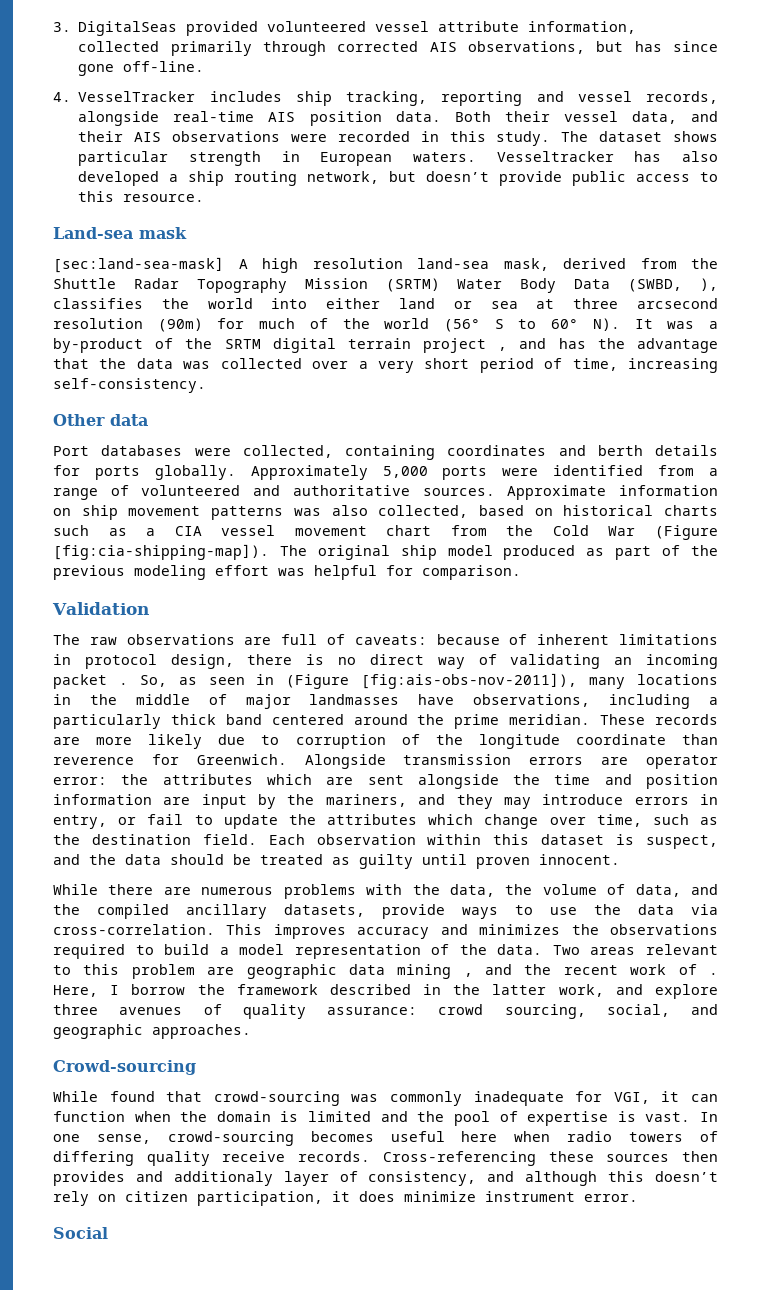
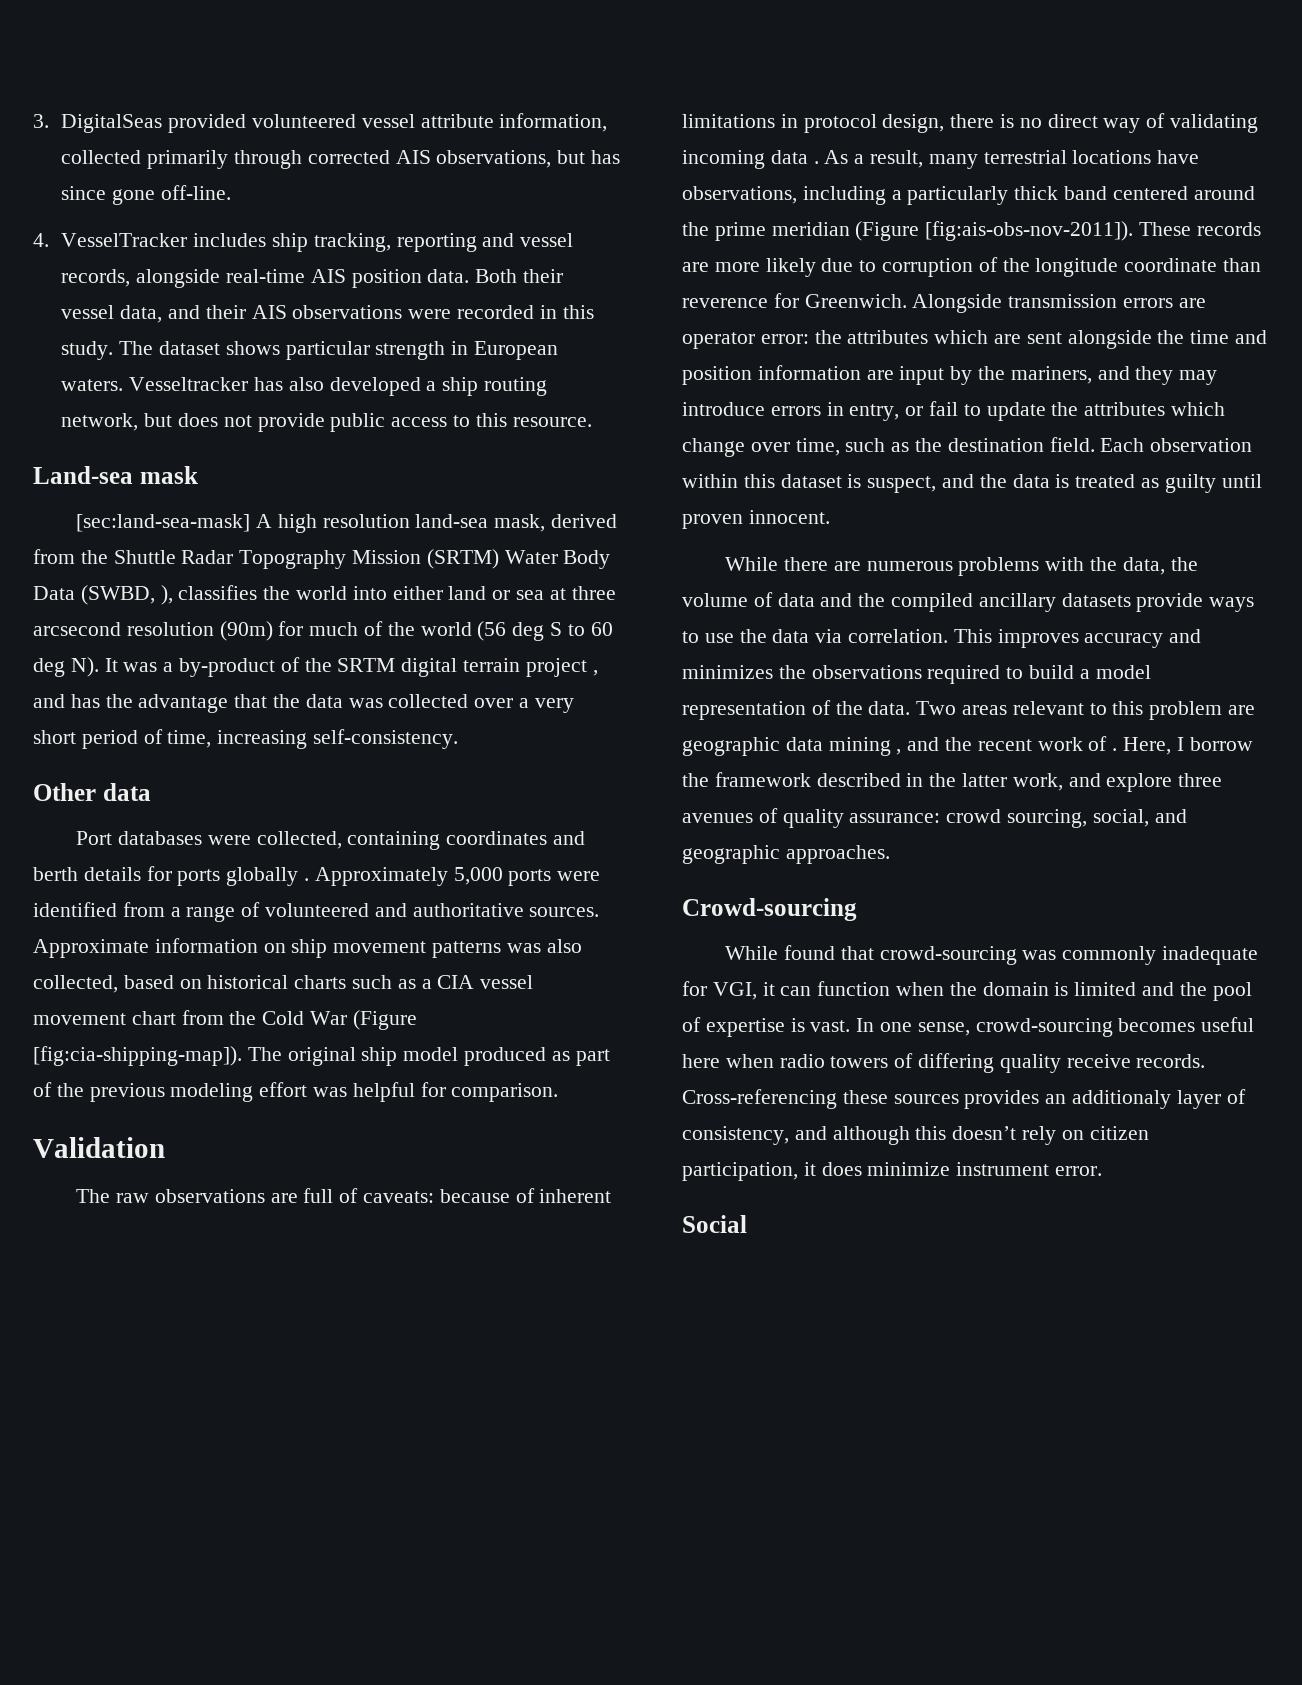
- Vesseltracker has also developed a ship routing network, but doesn’t provide public access to this resource.
+ Vesseltracker has also developed a ship routing network, but does not provide public access to this resource.
- [sec:land-sea-mask] A high resolution land-sea mask, derived from the Shuttle Radar Topography Mission (SRTM) Water Body Data (SWBD, ), classifies the world into either land or sea at three arcsecond resolution (90m) for much of the world (56° S to 60° N). It was a by-product of the SRTM digital terrain project , and has the advantage that the data was collected over a very short period of time, increasing self-consistency.
+ [sec:land-sea-mask] A high resolution land-sea mask, derived from the Shuttle Radar Topography Mission (SRTM) Water Body Data (SWBD, ), classifies the world into either land or sea at three arcsecond resolution (90m) for much of the world (56 deg S to 60 deg N). It was a by-product of the SRTM digital terrain project , and has the advantage that the data was collected over a very short period of time, increasing self-consistency.
- Port databases were collected, containing coordinates and berth details for ports globally.
+ Port databases were collected, containing coordinates and berth details for ports globally .
- The raw observations are full of caveats: because of inherent limitations in protocol design, there is no direct way of validating an incoming packet . So, as seen in (Figure [fig:ais-obs-nov-2011]), many locations in the middle of major landmasses have observations, including a particularly thick band centered around the prime meridian.
+ The raw observations are full of caveats: because of inherent limitations in protocol design, there is no direct way of validating incoming data . As a result, many terrestrial locations have observations, including a particularly thick band centered around the prime meridian (Figure [fig:ais-obs-nov-2011]).
- Each observation within this dataset is suspect, and the data should be treated as guilty until proven innocent.
+ Each observation within this dataset is suspect, and the data is treated as guilty until proven innocent.
- While there are numerous problems with the data, the volume of data, and the compiled ancillary datasets, provide ways to use the data via cross-correlation.
+ While there are numerous problems with the data, the volume of data and the compiled ancillary datasets provide ways to use the data via correlation.
- Cross-referencing these sources then provides and additionaly layer of consistency, and although this doesn’t rely on citizen participation, it does minimize instrument error.
+ Cross-referencing these sources provides an additionaly layer of consistency, and although this doesn’t rely on citizen participation, it does minimize instrument error.

